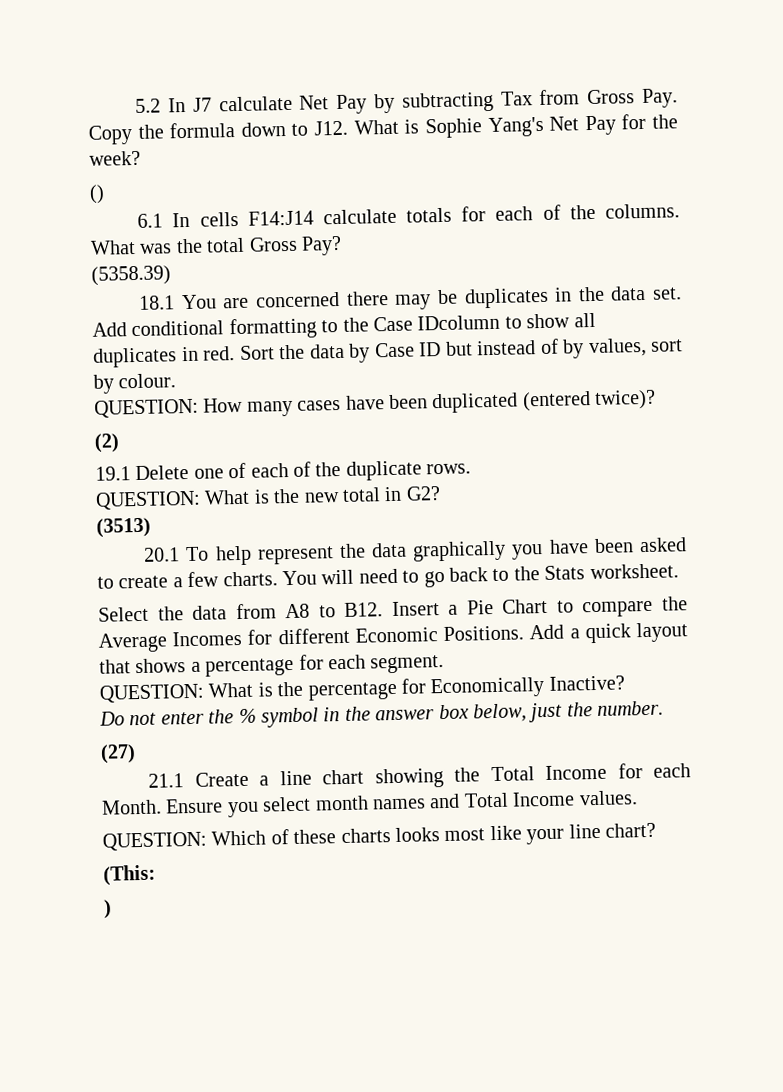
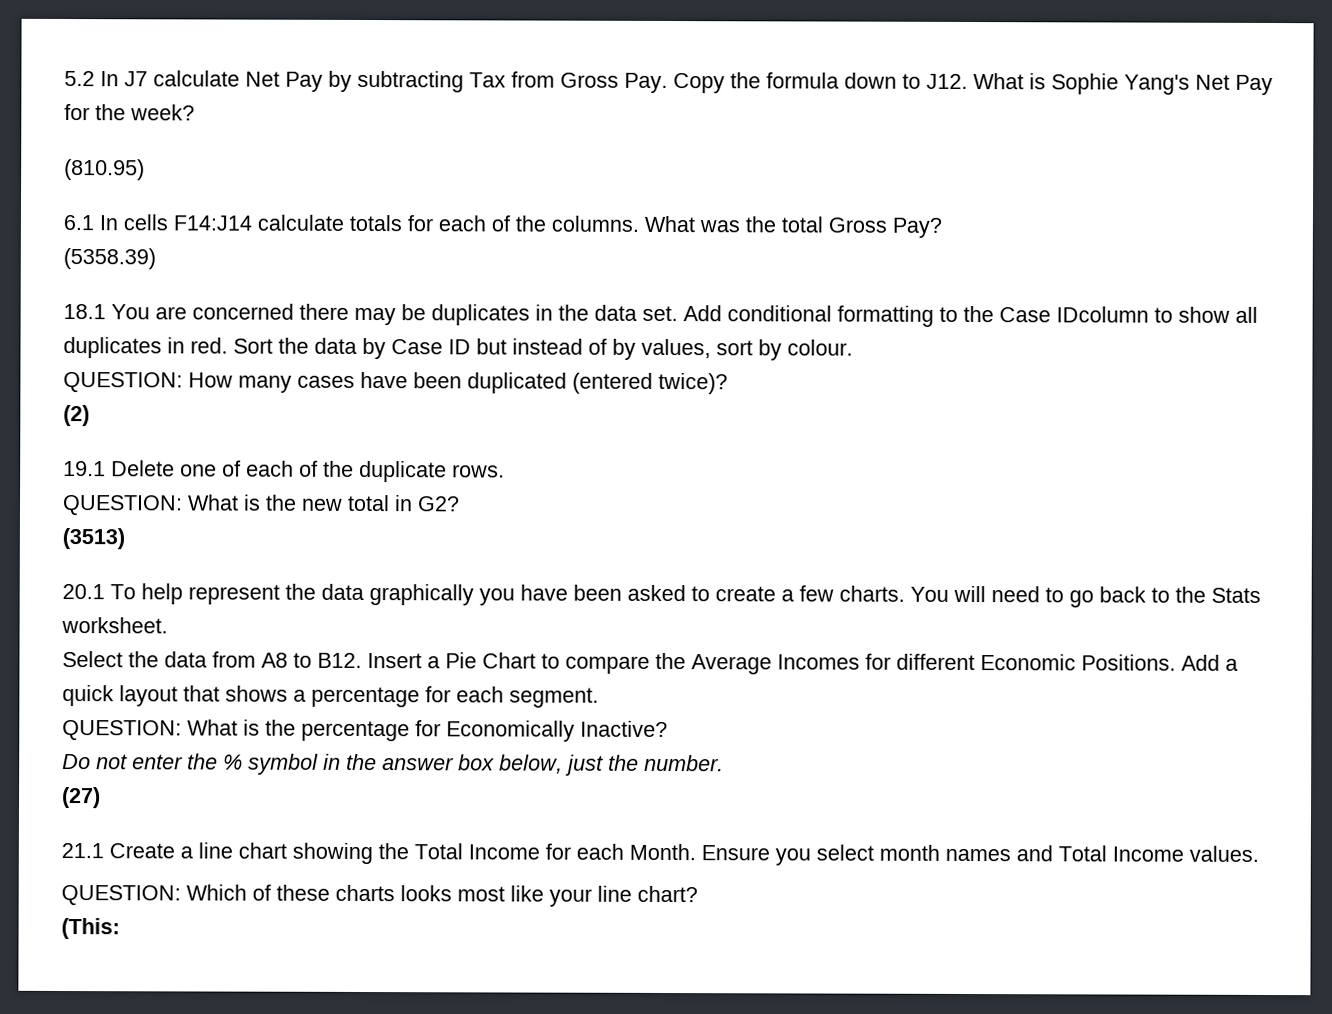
- ()
+ (810.95)
- )

